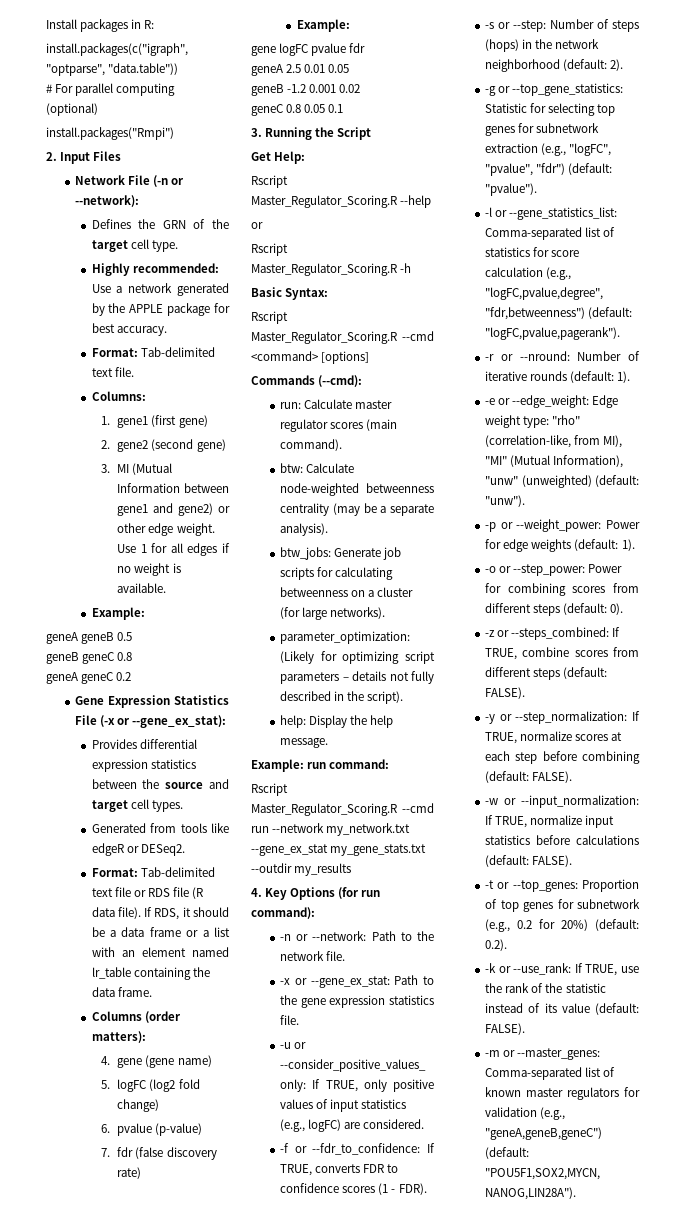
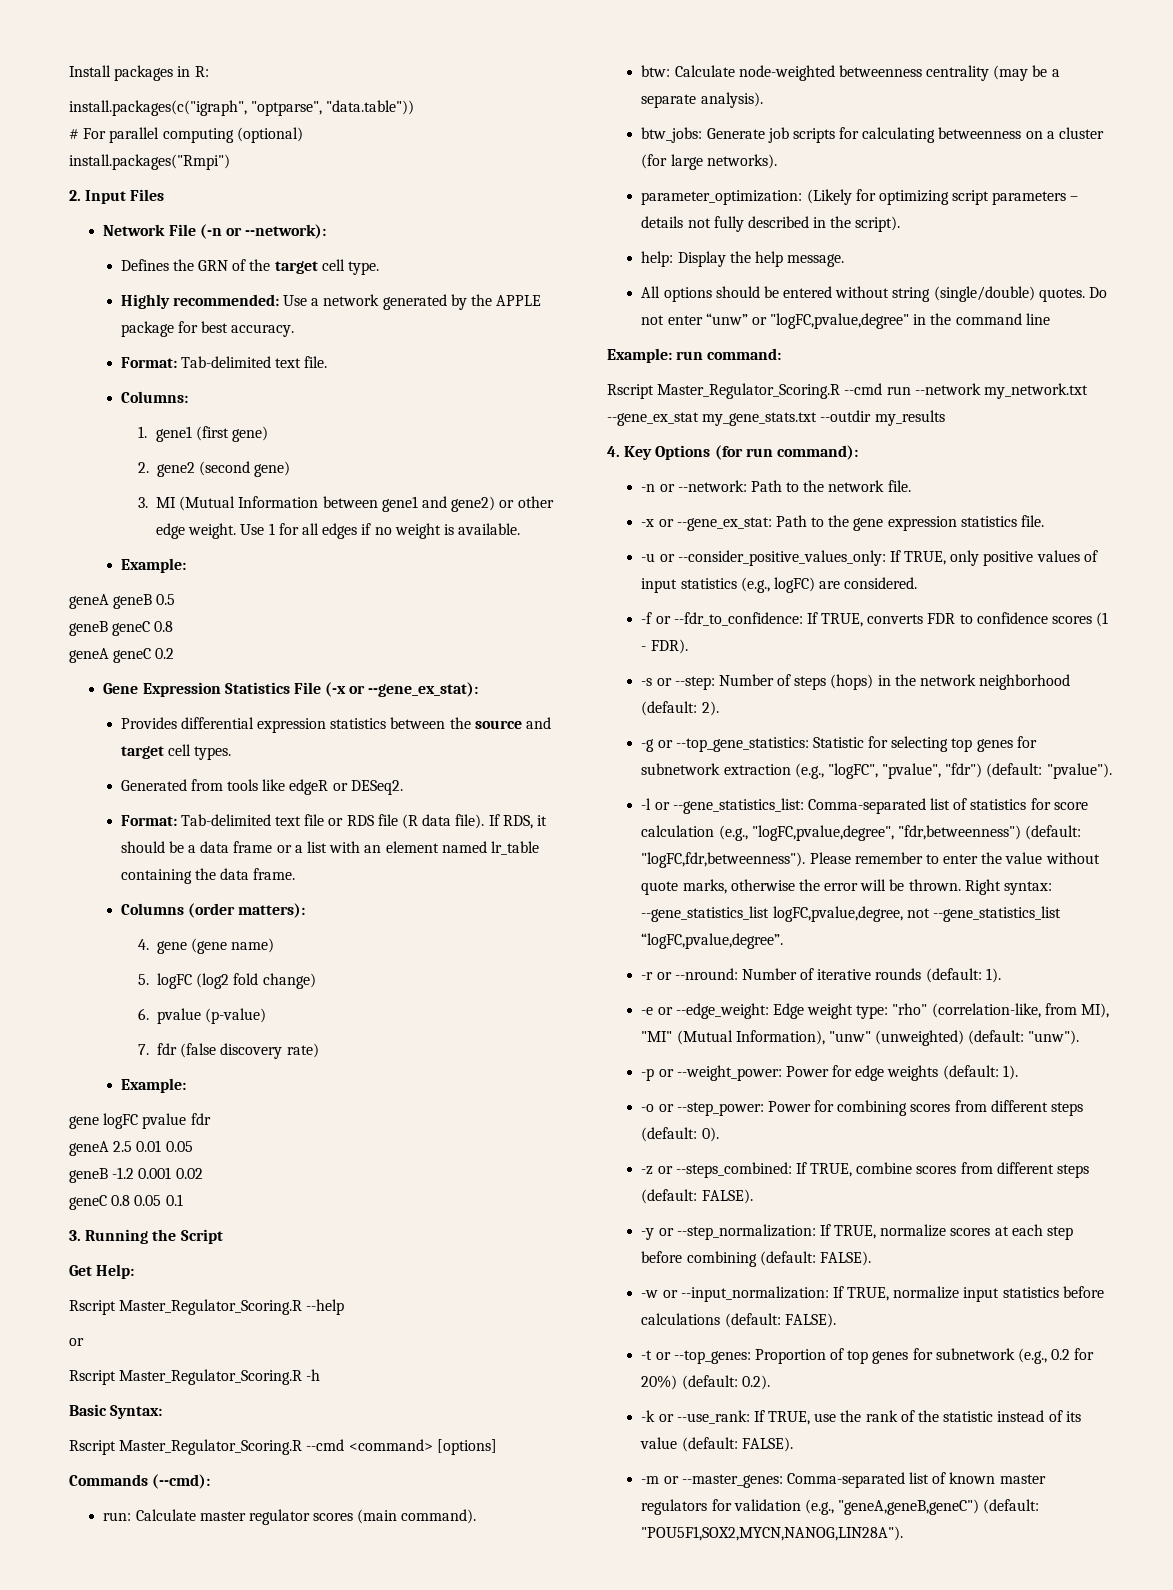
+ All options should be entered without string (single/double) quotes. Do not enter “unw” or "logFC,pvalue,degree" in the command line
- -l or --gene_statistics_list: Comma-separated list of statistics for score calculation (e.g., "logFC,pvalue,degree", "fdr,betweenness") (default: "logFC,pvalue,pagerank").
+ -l or --gene_statistics_list: Comma-separated list of statistics for score calculation (e.g., "logFC,pvalue,degree", "fdr,betweenness") (default: "logFC,fdr,betweenness"). Please remember to enter the value without quote marks, otherwise the error will be thrown. Right syntax: --gene_statistics_list logFC,pvalue,degree, not --gene_statistics_list “logFC,pvalue,degree”.

